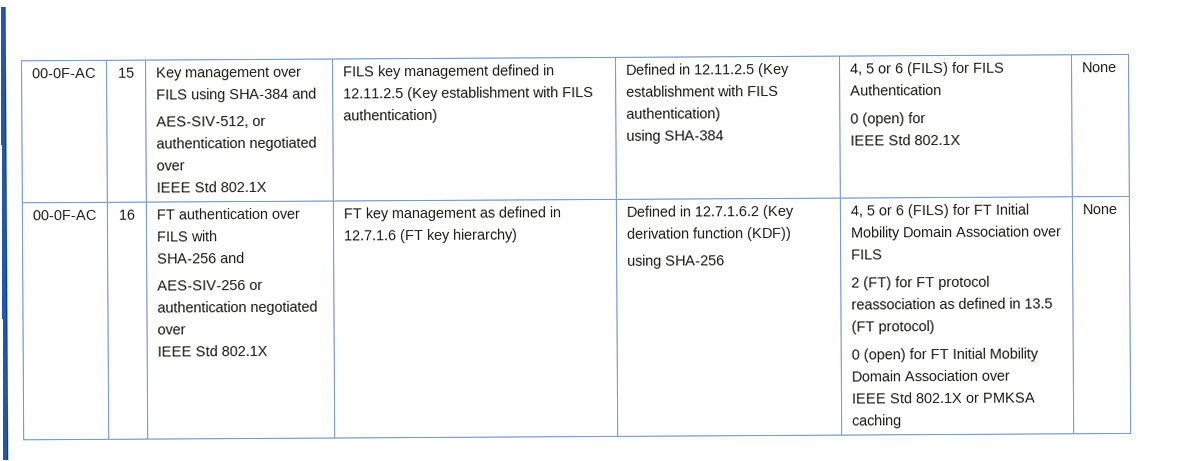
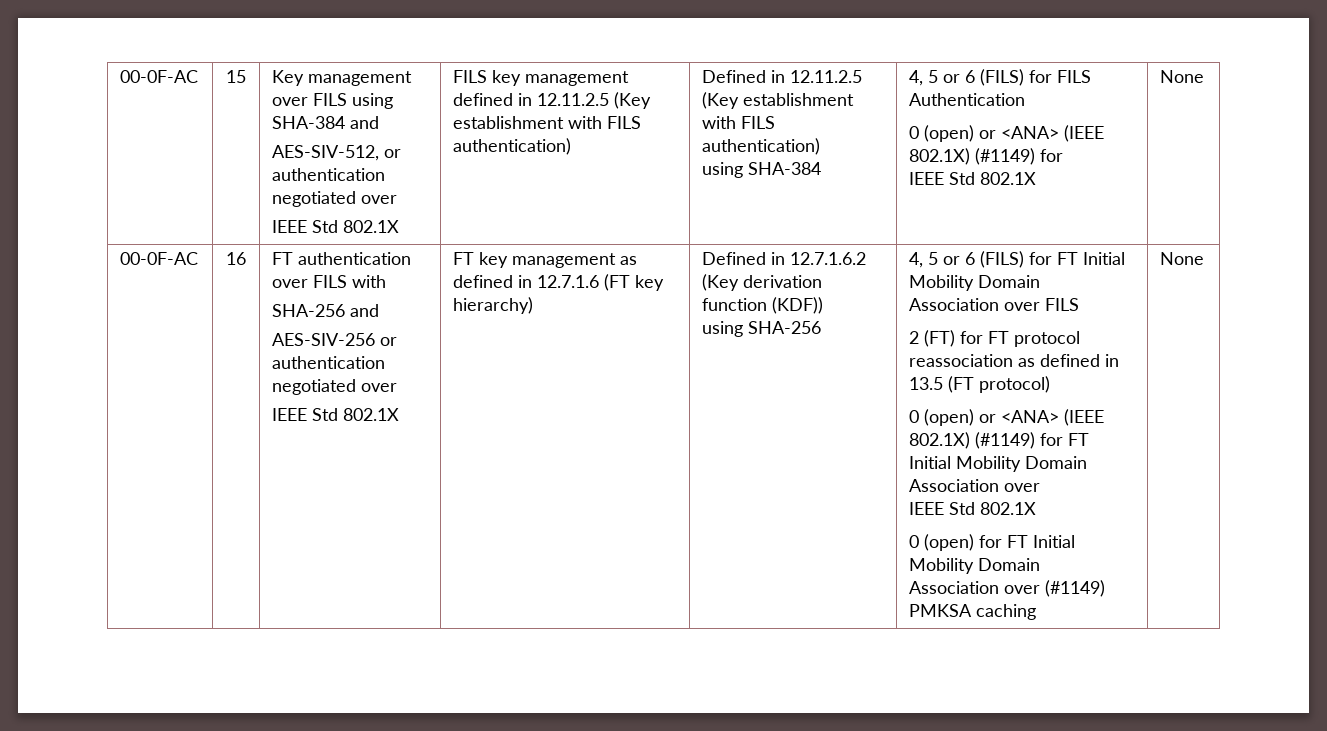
  4, 5 or 6 (FILS) for FILS Authentication
- 0 (open) for
+ 0 (open) or <ANA> (IEEE 802.1X) (#1149) for
- 0 (open) for FT Initial Mobility Domain Association over
- IEEE Std 802.1X or PMKSA caching
+ 0 (open) or <ANA> (IEEE 802.1X) (#1149) for FT Initial Mobility Domain Association over
+ IEEE Std 802.1X
+ 0 (open) for FT Initial Mobility Domain Association over (#1149) PMKSA caching

